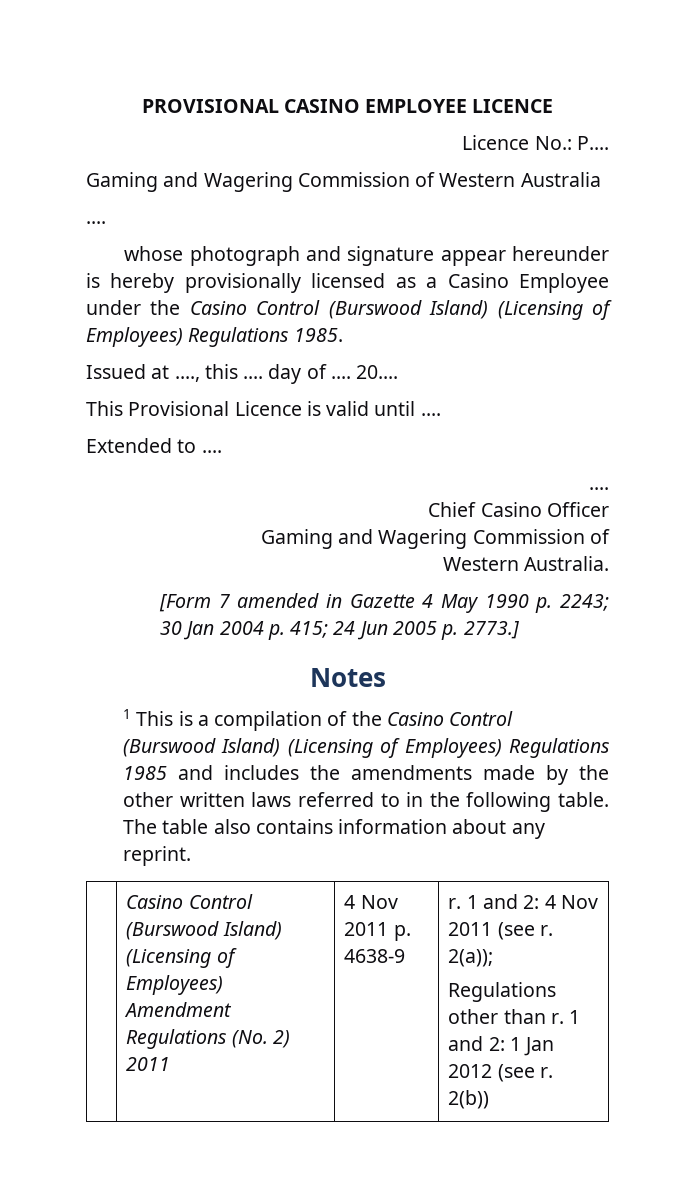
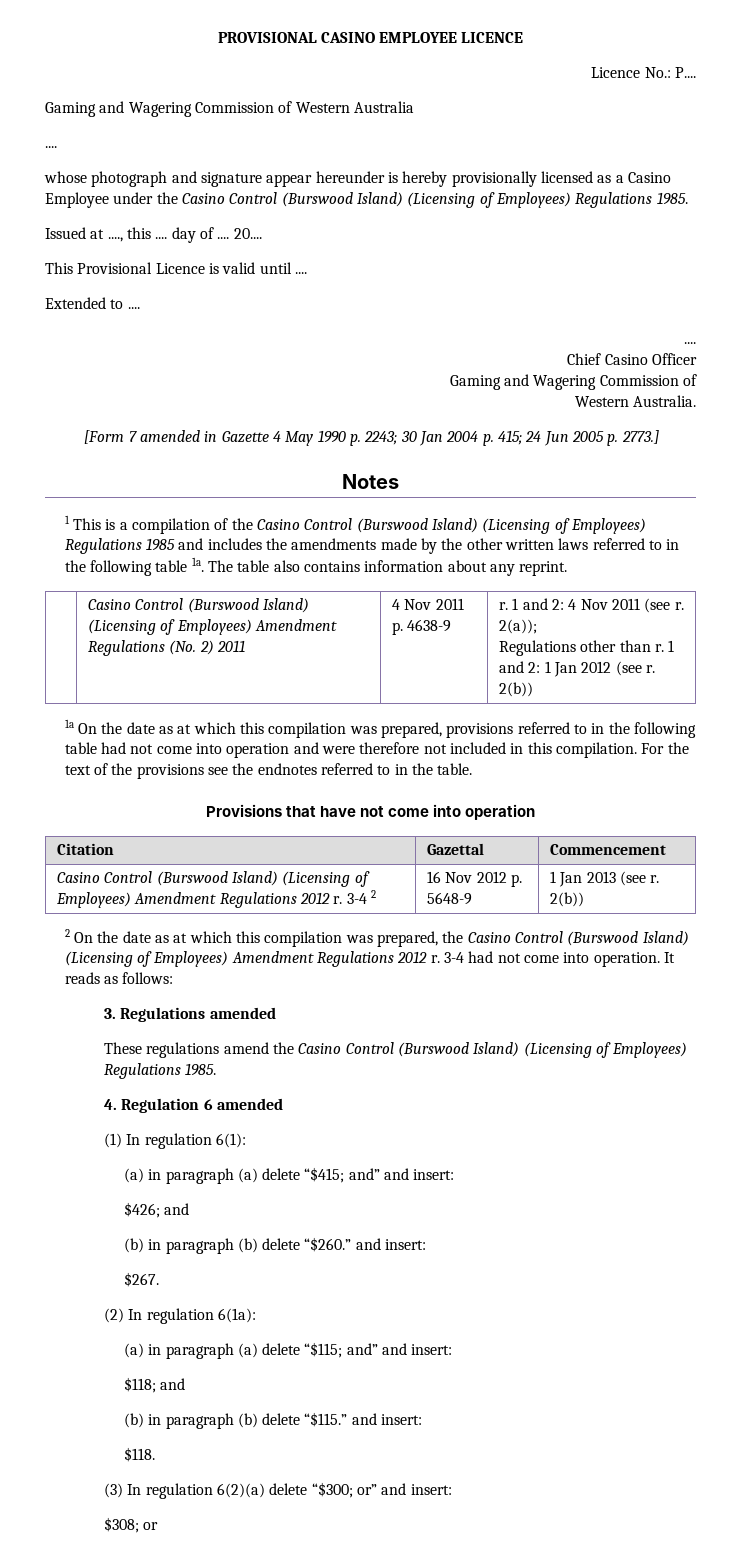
- 1 This is a compilation of the Casino Control (Burswood Island) (Licensing of Employees) Regulations 1985 and includes the amendments made by the other written laws referred to in the following table.
+ 1 This is a compilation of the Casino Control (Burswood Island) (Licensing of Employees) Regulations 1985 and includes the amendments made by the other written laws referred to in the following table 1a.
+ 1a On the date as at which this compilation was prepared, provisions referred to in the following table had not come into operation and were therefore not included in this compilation. For the text of the provisions see the endnotes referred to in the table.
+ Provisions that have not come into operation
+ Citation | Gazettal | Commencement
+ Casino Control (Burswood Island) (Licensing of Employees) Amendment Regulations 2012 r. 3-4 2 | 16 Nov 2012 p. 5648-9 | 1 Jan 2013 (see r. 2(b))
+ 2 On the date as at which this compilation was prepared, the Casino Control (Burswood Island) (Licensing of Employees) Amendment Regulations 2012 r. 3-4 had not come into operation. It reads as follows:
+ 3. Regulations amended
+ These regulations amend the Casino Control (Burswood Island) (Licensing of Employees) Regulations 1985.
+ 4. Regulation 6 amended
+ (1) In regulation 6(1):
+ (a) in paragraph (a) delete “$415; and” and insert:
+ $426; and
+ (b) in paragraph (b) delete “$260.” and insert:
+ $267.
+ (2) In regulation 6(1a):
+ (a) in paragraph (a) delete “$115; and” and insert:
+ $118; and
+ (b) in paragraph (b) delete “$115.” and insert:
+ $118.
+ (3) In regulation 6(2)(a) delete “$300; or” and insert:
+ $308; or

